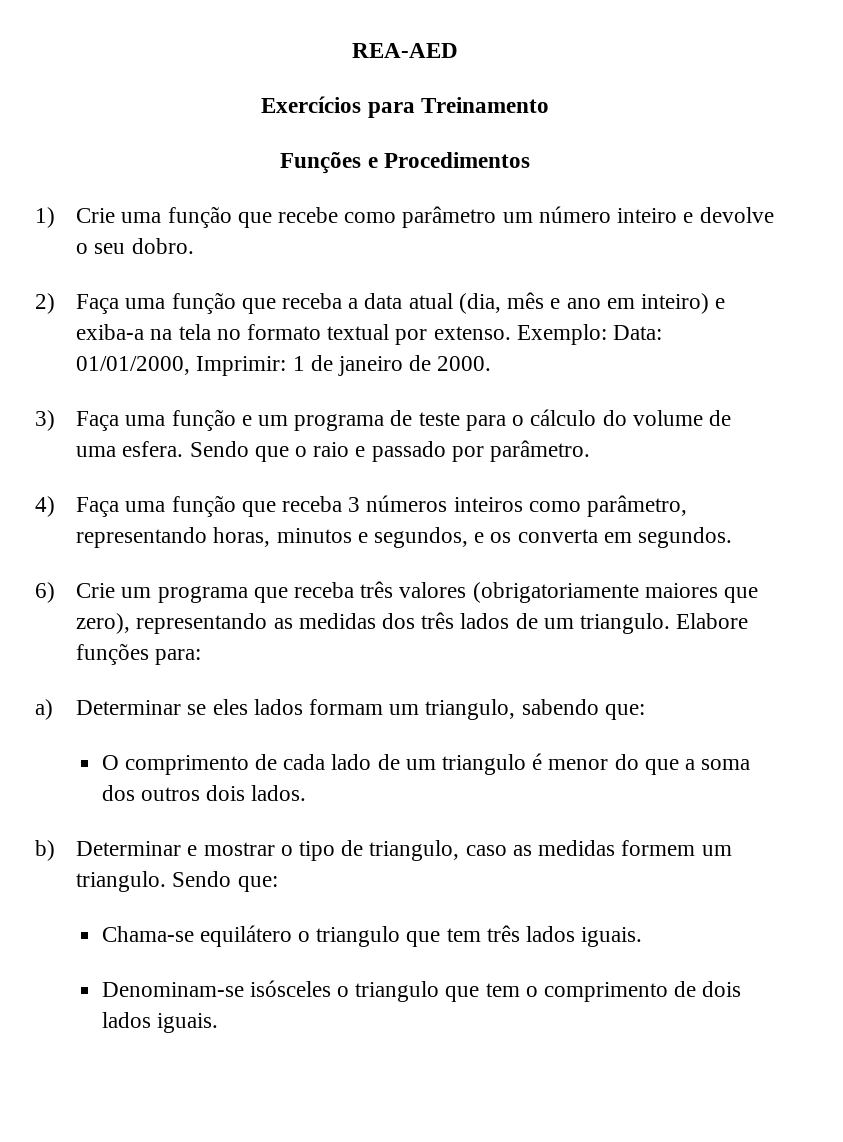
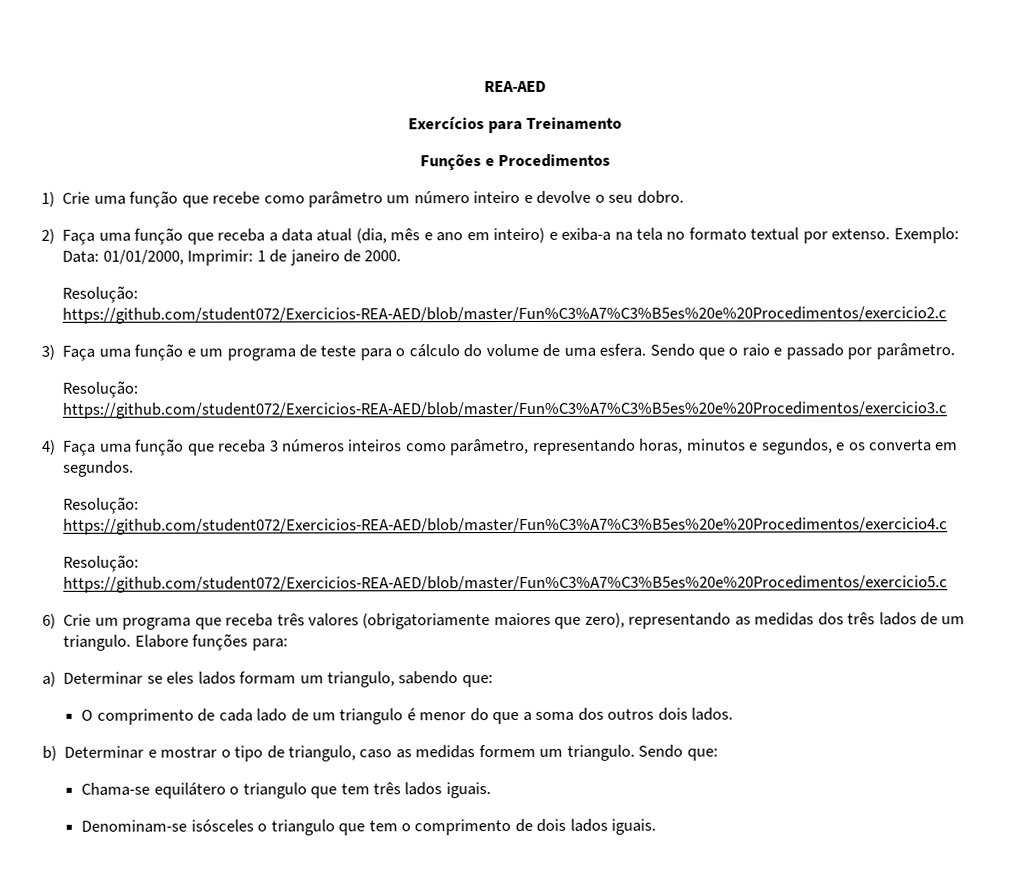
+ Resolução: https://github.com/student072/Exercicios-REA-AED/blob/master/Fun%C3%A7%C3%B5es%20e%20Procedimentos/exercicio2.c
+ Resolução: https://github.com/student072/Exercicios-REA-AED/blob/master/Fun%C3%A7%C3%B5es%20e%20Procedimentos/exercicio3.c
+ Resolução: https://github.com/student072/Exercicios-REA-AED/blob/master/Fun%C3%A7%C3%B5es%20e%20Procedimentos/exercicio4.c
+ Resolução: https://github.com/student072/Exercicios-REA-AED/blob/master/Fun%C3%A7%C3%B5es%20e%20Procedimentos/exercicio5.c

